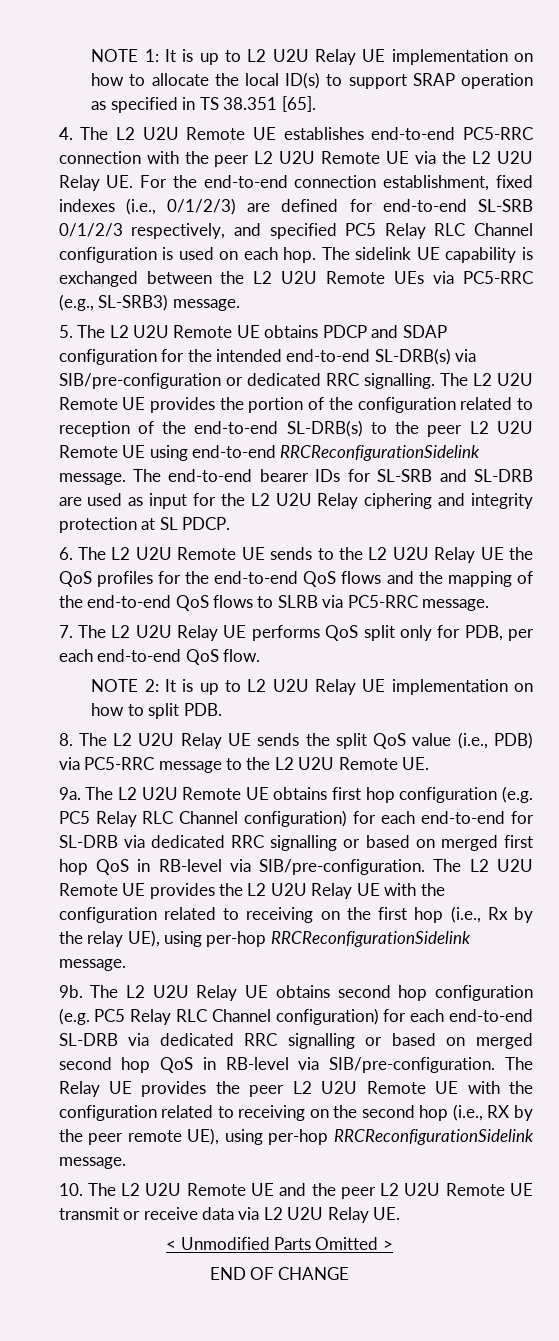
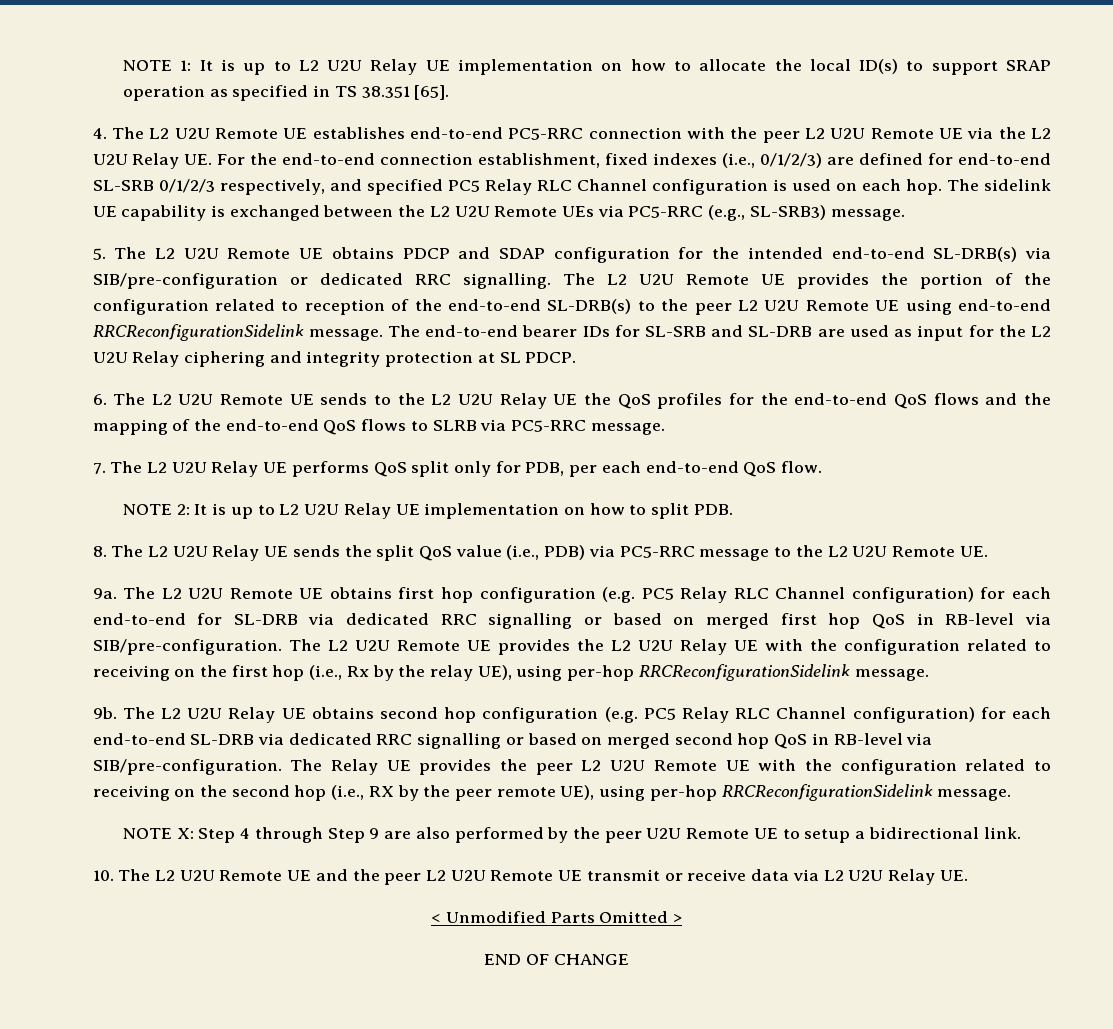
+ NOTE X: Step 4 through Step 9 are also performed by the peer U2U Remote UE to setup a bidirectional link.

